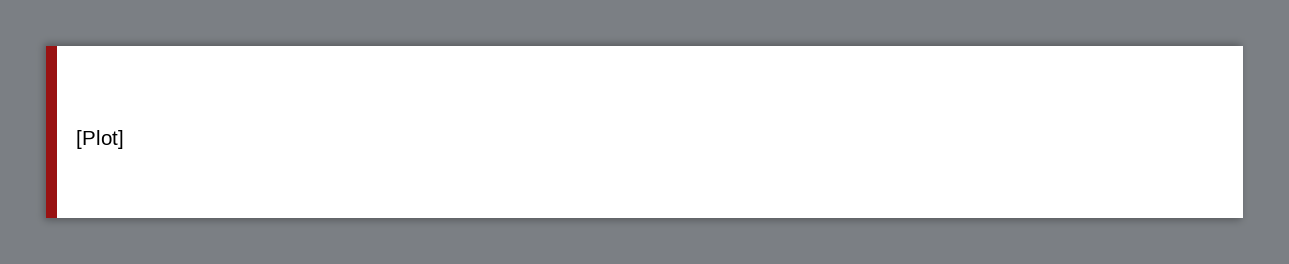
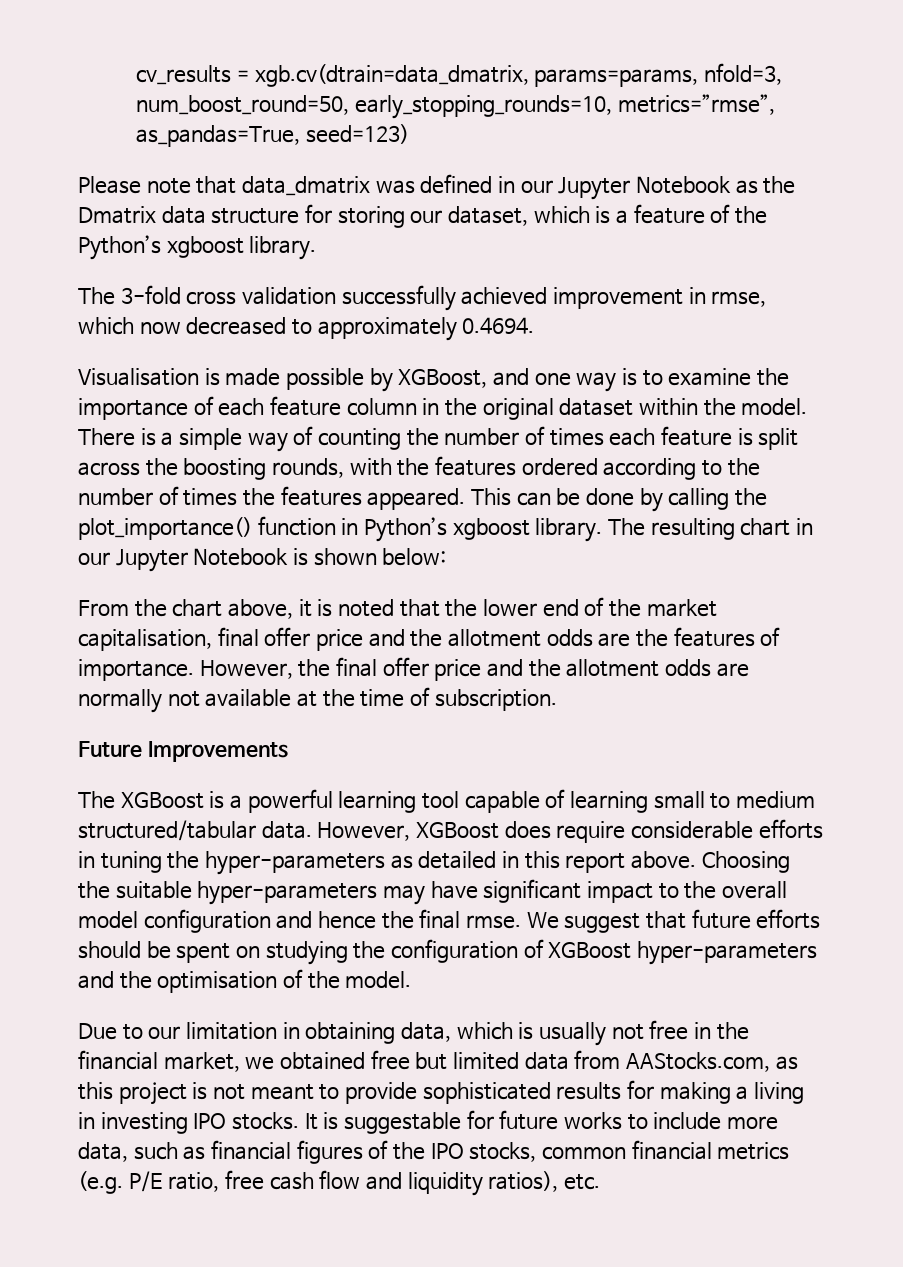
- [Plot]
+ cv_results = xgb.cv(dtrain=data_dmatrix, params=params, nfold=3, num_boost_round=50, early_stopping_rounds=10, metrics=”rmse”, as_pandas=True, seed=123)
+ Please note that data_dmatrix was defined in our Jupyter Notebook as the Dmatrix data structure for storing our dataset, which is a feature of the Python’s xgboost library.
+ The 3-fold cross validation successfully achieved improvement in rmse, which now decreased to approximately 0.4694.
+ Visualisation is made possible by XGBoost, and one way is to examine the importance of each feature column in the original dataset within the model. There is a simple way of counting the number of times each feature is split across the boosting rounds, with the features ordered according to the number of times the features appeared. This can be done by calling the plot_importance() function in Python’s xgboost library. The resulting chart in our Jupyter Notebook is shown below:
+ From the chart above, it is noted that the lower end of the market capitalisation, final offer price and the allotment odds are the features of importance. However, the final offer price and the allotment odds are normally not available at the time of subscription.
+ Future Improvements
+ The XGBoost is a powerful learning tool capable of learning small to medium structured/tabular data. However, XGBoost does require considerable efforts in tuning the hyper-parameters as detailed in this report above. Choosing the suitable hyper-parameters may have significant impact to the overall model configuration and hence the final rmse. We suggest that future efforts should be spent on studying the configuration of XGBoost hyper-parameters and the optimisation of the model.
+ Due to our limitation in obtaining data, which is usually not free in the financial market, we obtained free but limited data from AAStocks.com, as this project is not meant to provide sophisticated results for making a living in investing IPO stocks. It is suggestable for future works to include more data, such as financial figures of the IPO stocks, common financial metrics (e.g. P/E ratio, free cash flow and liquidity ratios), etc.

